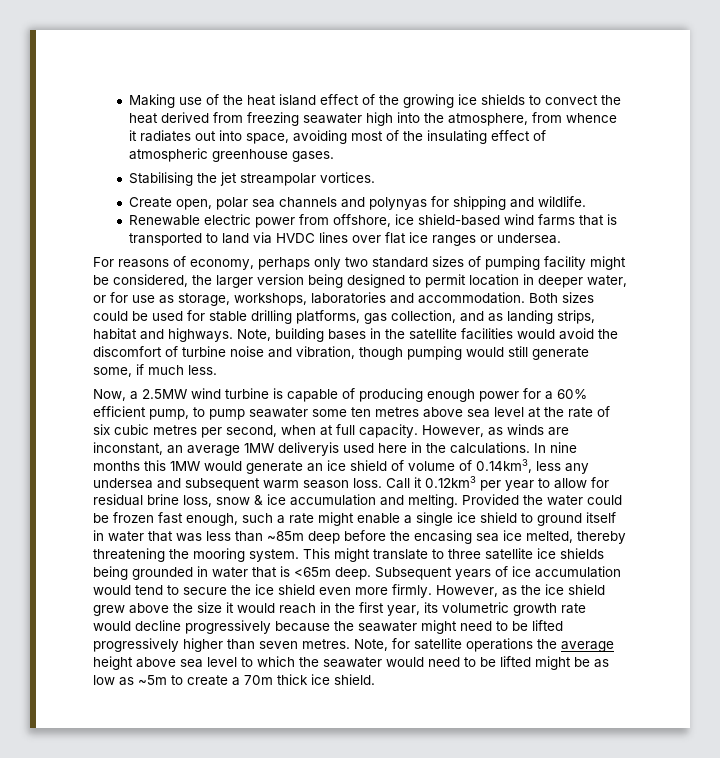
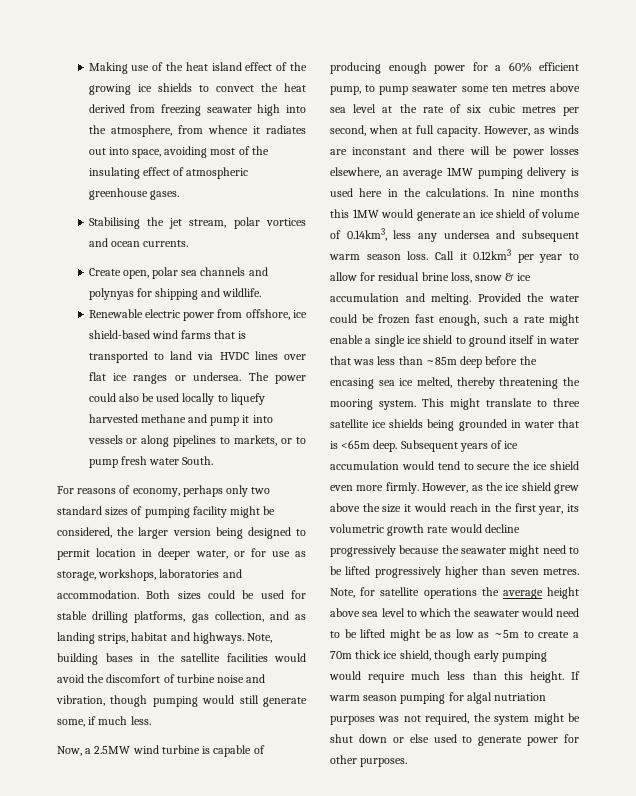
- Stabilising the jet streampolar vortices.
+ Stabilising the jet stream, polar vortices and ocean currents.
+ The power could also be used locally to liquefy harvested methane and pump it into vessels or along pipelines to markets, or to pump fresh water South.
- However, as winds are inconstant, an average 1MW deliveryis used here in the calculations.
+ However, as winds are inconstant and there will be power losses elsewhere, an average 1MW pumping delivery is used here in the calculations.
- Note, for satellite operations the average height above sea level to which the seawater would need to be lifted might be as low as ~5m to create a 70m thick ice shield.
+ Note, for satellite operations the average height above sea level to which the seawater would need to be lifted might be as low as ~5m to create a 70m thick ice shield, though early pumping would require much less than this height. If warm season pumping for algal nutriation purposes was not required, the system might be shut down or else used to generate power for other purposes.

